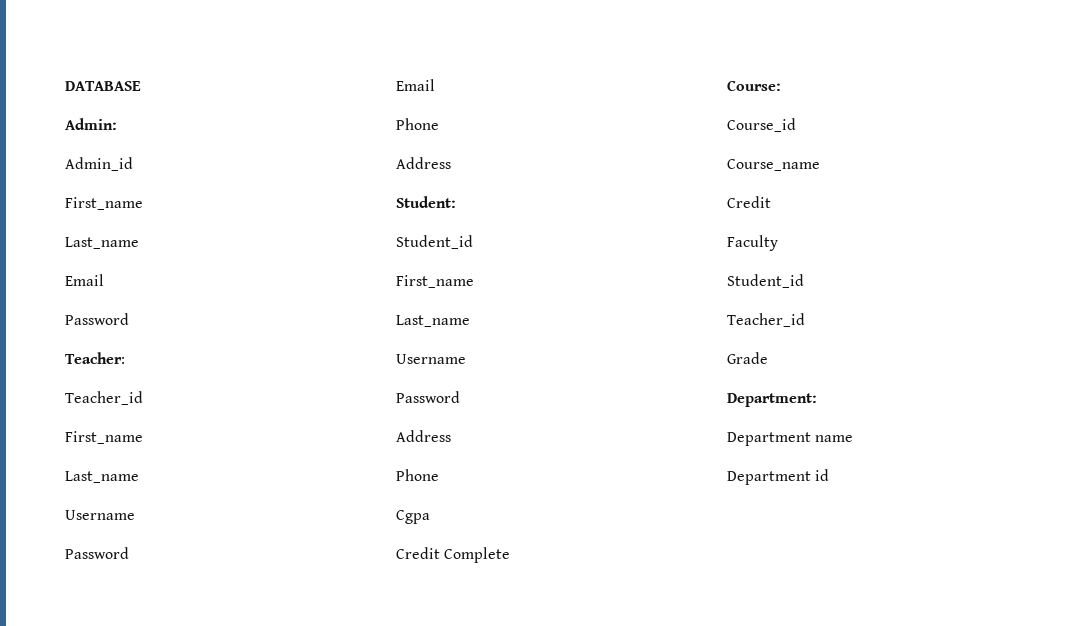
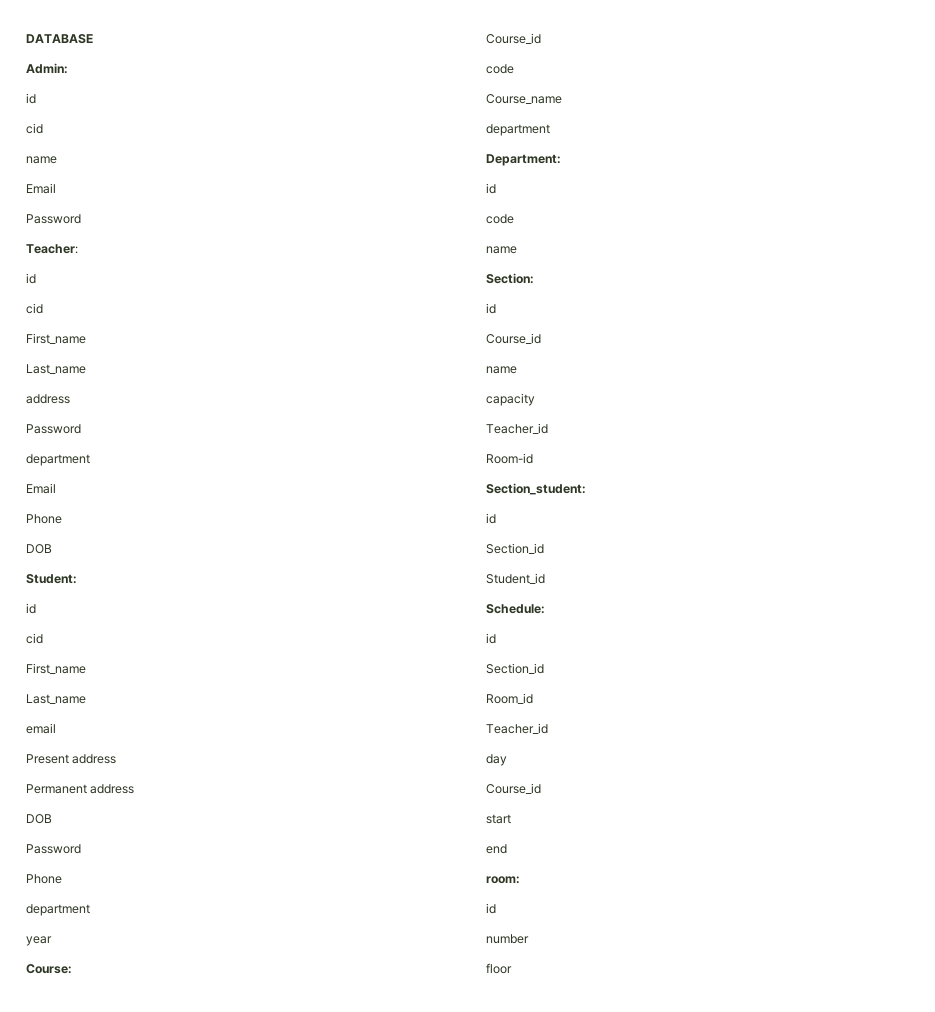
  Admin:
- Admin_id
- First_name
- Last_name
+ id
+ cid
+ name
  Teacher:
- Teacher_id
+ id
+ cid
  First_name
  Last_name
- Username
+ address
  Password
+ department
  Email
  Phone
- Address
+ DOB
  Student:
- Student_id
+ id
+ cid
  First_name
  Last_name
- Username
+ email
+ Present address
+ Permanent address
+ DOB
  Password
- Address
  Phone
- Cgpa
- Credit Complete
+ department
+ year
  Course:
  Course_id
+ code
  Course_name
- Credit
- Faculty
+ department
+ Department:
+ id
+ code
+ name
+ Section:
+ id
+ Course_id
+ name
+ capacity
+ Teacher_id
+ Room-id
+ Section_student:
+ id
+ Section_id
  Student_id
+ Schedule:
+ id
+ Section_id
+ Room_id
  Teacher_id
- Grade
- Department:
- Department name
- Department id
+ day
+ Course_id
+ start
+ end
+ room:
+ id
+ number
+ floor

